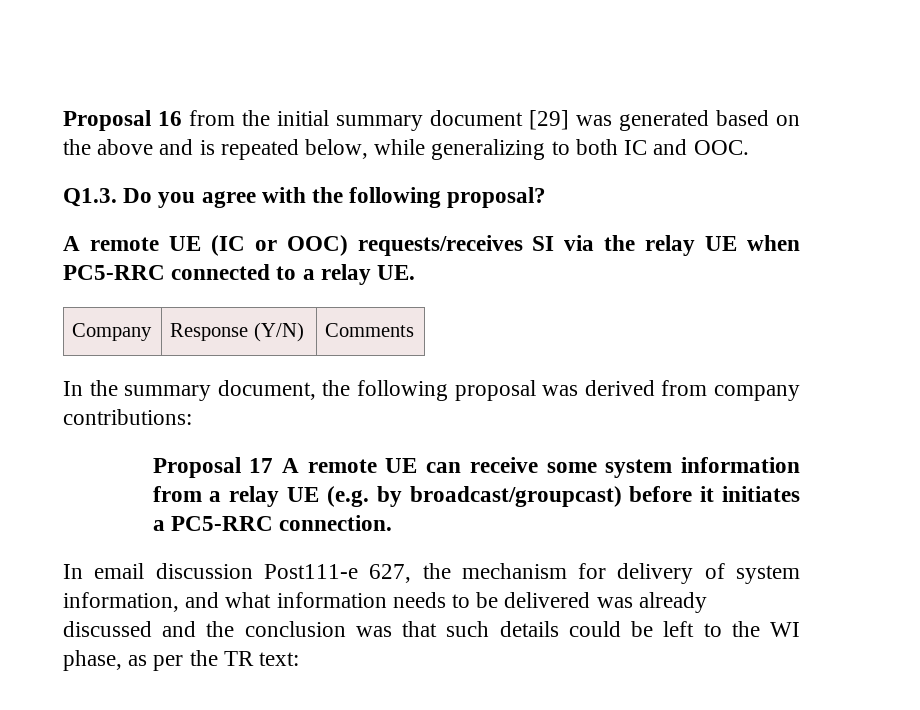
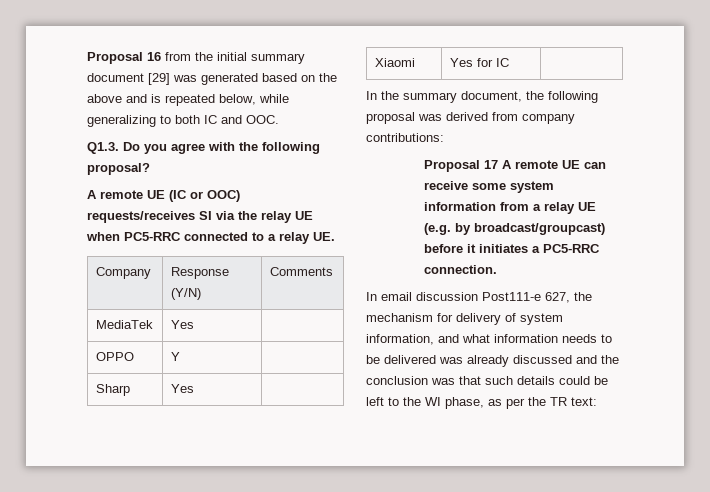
+ MediaTek | Yes |
+ OPPO | Y |
+ Sharp | Yes |
+ Xiaomi | Yes for IC |

